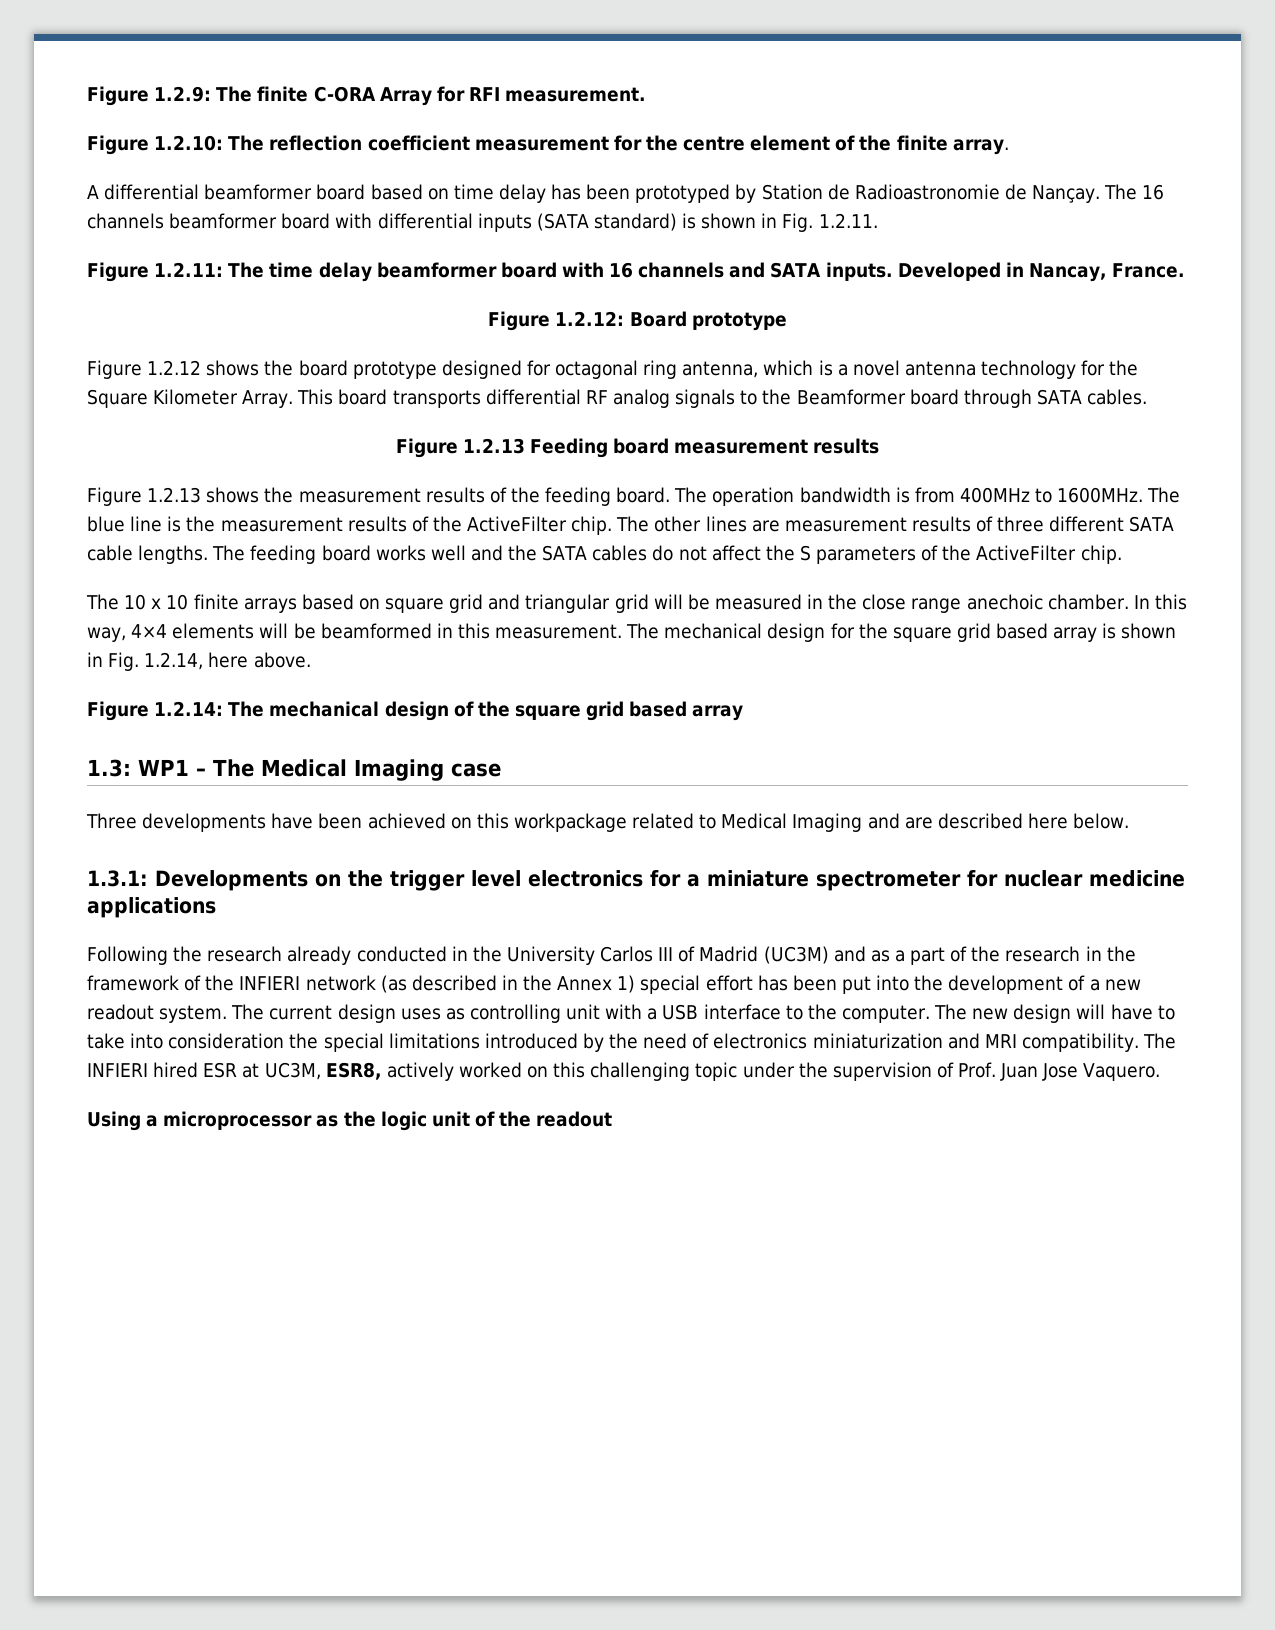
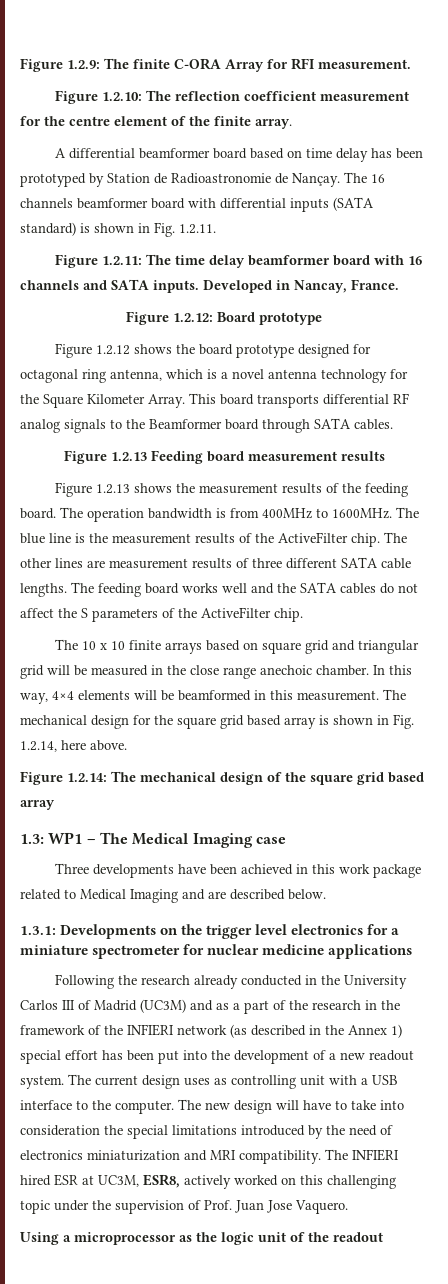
- Three developments have been achieved on this workpackage related to Medical Imaging and are described here below.
+ Three developments have been achieved in this work package related to Medical Imaging and are described below.

